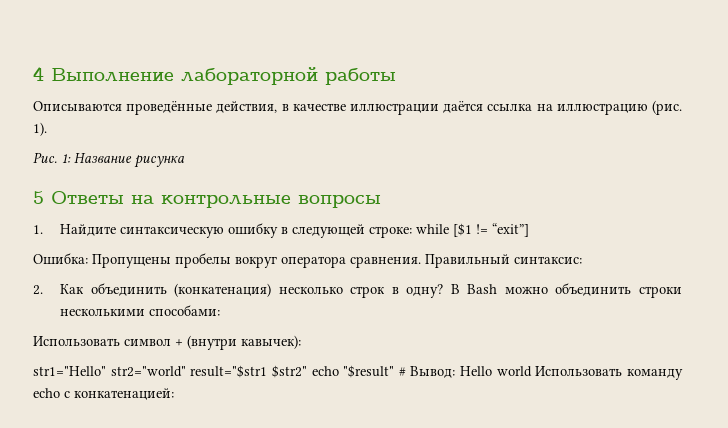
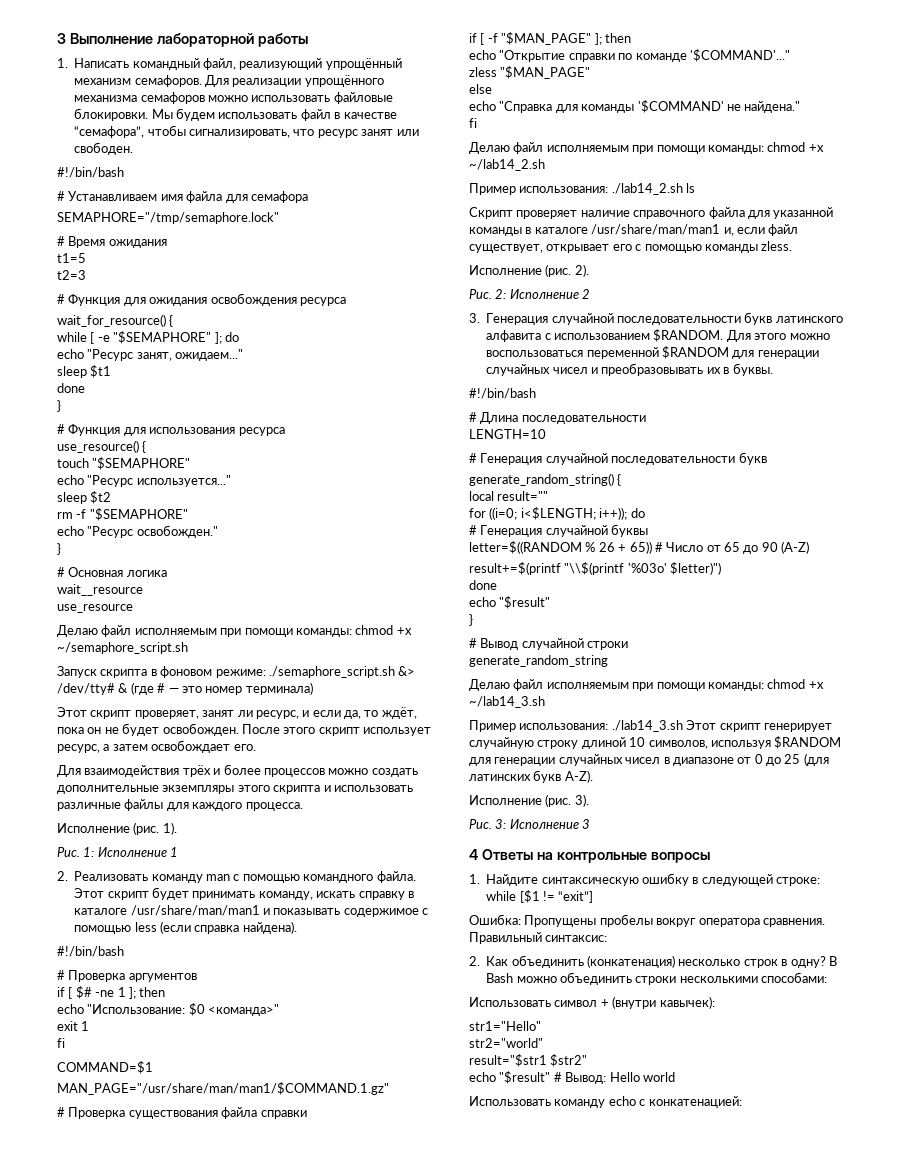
- 4 Выполнение лабораторной работы
+ 3 Выполнение лабораторной работы
- Описываются проведённые действия, в качестве иллюстрации даётся ссылка на иллюстрацию (рис. 1).
- Рис. 1: Название рисунка
- 5 Ответы на контрольные вопросы
+ 1. Написать командный файл, реализующий упрощённый механизм семафоров. Для реализации упрощённого механизма семафоров можно использовать файловые блокировки. Мы будем использовать файл в качестве “семафора”, чтобы сигнализировать, что ресурс занят или свободен.
+ #!/bin/bash
+ # Устанавливаем имя файла для семафора
+ SEMAPHORE="/tmp/semaphore.lock"
+ # Время ожидания
+ t1=5
+ t2=3
+ # Функция для ожидания освобождения ресурса
+ wait_for_resource() {
+ while [ -e "$SEMAPHORE" ]; do
+ echo "Ресурс занят, ожидаем..."
+ sleep $t1
+ done
+ }
+ # Функция для использования ресурса
+ use_resource() {
+ touch "$SEMAPHORE"
+ echo "Ресурс используется..."
+ sleep $t2
+ rm -f "$SEMAPHORE"
+ echo "Ресурс освобожден."
+ }
+ # Основная логика
+ wait__resource
+ use_resource
+ Делаю файл исполняемым при помощи команды: chmod +x ~/semaphore_script.sh
+ Запуск скрипта в фоновом режиме: ./semaphore_script.sh &> /dev/tty# & (где # — это номер терминала)
+ Этот скрипт проверяет, занят ли ресурс, и если да, то ждёт, пока он не будет освобожден. После этого скрипт использует ресурс, а затем освобождает его.
+ Для взаимодействия трёх и более процессов можно создать дополнительные экземпляры этого скрипта и использовать различные файлы для каждого процесса.
+ Исполнение (рис. 1).
+ Рис. 1: Исполнение 1
+ 2. Реализовать команду man с помощью командного файла. Этот скрипт будет принимать команду, искать справку в каталоге /usr/share/man/man1 и показывать содержимое с помощью less (если справка найдена).
+ #!/bin/bash
+ # Проверка аргументов
+ if [ $# -ne 1 ]; then
+ echo "Использование: $0 <команда>"
+ exit 1
+ fi
+ COMMAND=$1
+ MAN_PAGE="/usr/share/man/man1/$COMMAND.1.gz"
+ # Проверка существования файла справки
+ if [ -f "$MAN_PAGE" ]; then
+ echo "Открытие справки по команде '$COMMAND'..."
+ zless "$MAN_PAGE"
+ else
+ echo "Справка для команды '$COMMAND' не найдена."
+ fi
+ Делаю файл исполняемым при помощи команды: chmod +x ~/lab14_2.sh
+ Пример использования: ./lab14_2.sh ls
+ Скрипт проверяет наличие справочного файла для указанной команды в каталоге /usr/share/man/man1 и, если файл существует, открывает его с помощью команды zless.
+ Исполнение (рис. 2).
+ Рис. 2: Исполнение 2
+ 3. Генерация случайной последовательности букв латинского алфавита с использованием $RANDOM. Для этого можно воспользоваться переменной $RANDOM для генерации случайных чисел и преобразовывать их в буквы.
+ #!/bin/bash
+ # Длина последовательности
+ LENGTH=10
+ # Генерация случайной последовательности букв
+ generate_random_string() {
+ local result=""
+ for ((i=0; i<$LENGTH; i++)); do
+ # Генерация случайной буквы
+ letter=$((RANDOM % 26 + 65)) # Число от 65 до 90 (A-Z)
+ result+=$(printf "\\$(printf '%03o' $letter)")
+ done
+ echo "$result"
+ }
+ # Вывод случайной строки
+ generate_random_string
+ Делаю файл исполняемым при помощи команды: chmod +x ~/lab14_3.sh
+ Пример использования: ./lab14_3.sh Этот скрипт генерирует случайную строку длиной 10 символов, используя $RANDOM для генерации случайных чисел в диапазоне от 0 до 25 (для латинских букв A-Z).
+ Исполнение (рис. 3).
+ Рис. 3: Исполнение 3
+ 4 Ответы на контрольные вопросы
- str1="Hello" str2="world" result="$str1 $str2" echo "$result" # Вывод: Hello world Использовать команду echo с конкатенацией:
+ str1="Hello"
+ str2="world"
+ result="$str1 $str2"
+ echo "$result" # Вывод: Hello world
+ Использовать команду echo с конкатенацией:

